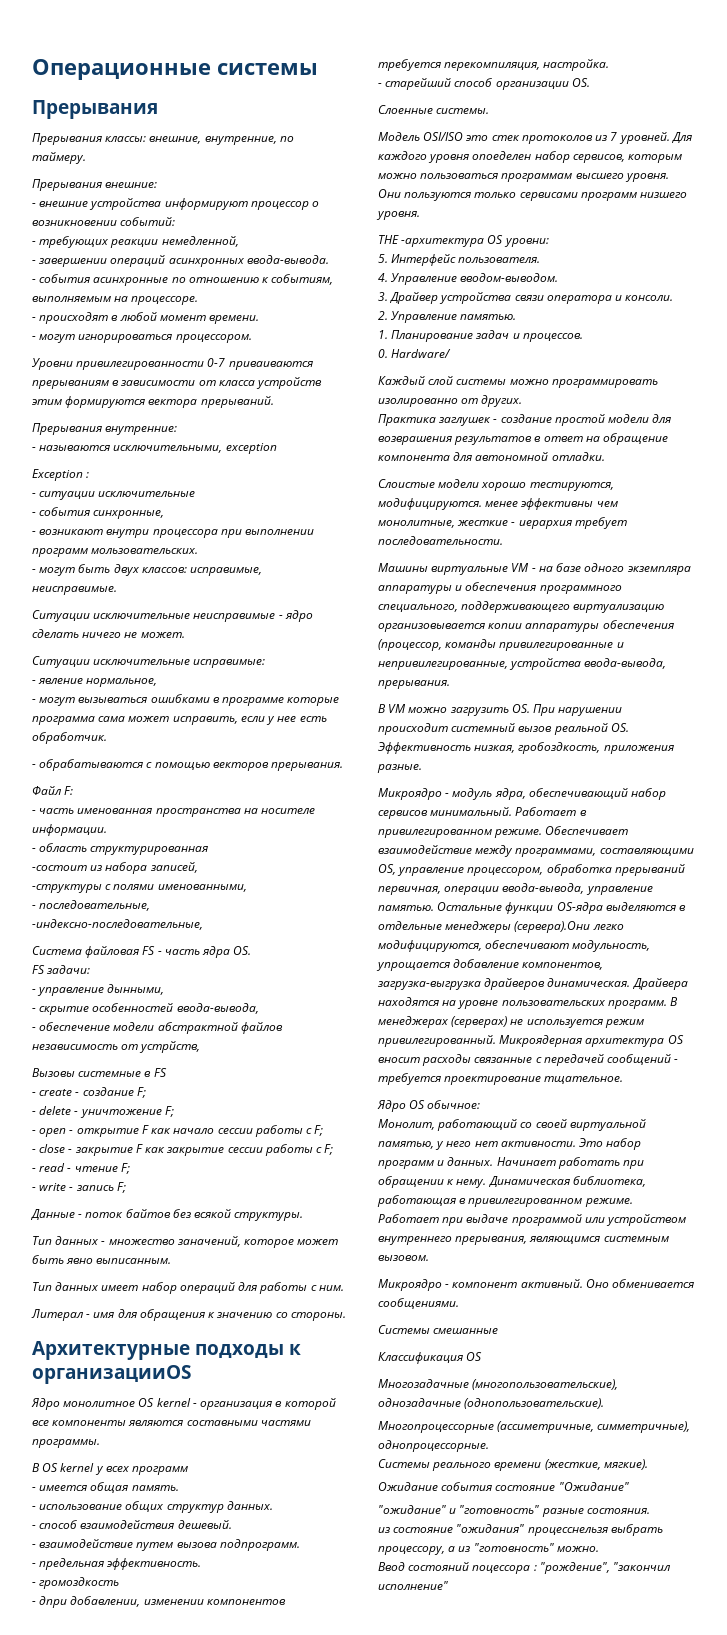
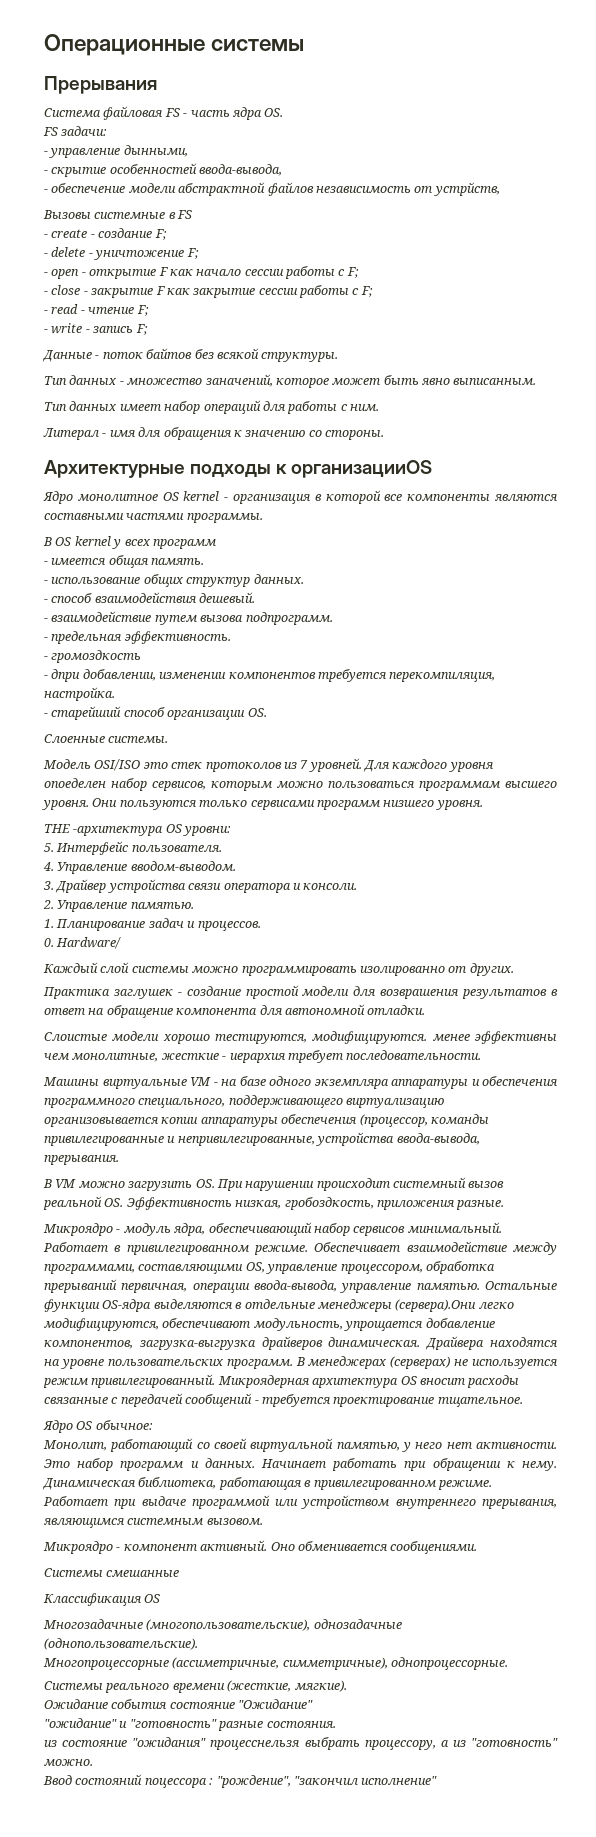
- Прерывания классы: внешние, внутренние, по таймеру.
- Прерывания внешние:
- - внешние устройства информируют процессор о возникновении событий:
- - требующих реакции немедленной,
- - завершении операций асинхронных ввода-вывода.
- - события асинхронные по отношению к событиям, выполняемым на процессоре.
- - происходят в любой момент времени.
- - могут игнорироваться процессором.
- Уровни привилегированности 0-7 приваиваются прерываниям в зависимости от класса устройств этим формируются вектора прерываний.
- Прерывания внутренние:
- - называются исключительными, exception
- Exception :
- - ситуации исключительные
- - события синхронные,
- - возникают внутри процессора при выполнении программ мользовательских.
- - могут быть двух классов: исправимые, неисправимые.
- Ситуации исключительные неисправимые - ядро сделать ничего не может.
- Ситуации исключительные исправимые:
- - явление нормальное,
- - могут вызываться ошибками в программе которые программа сама может исправить, если у нее есть обработчик.
- - обрабатываются с помощью векторов прерывания.
- Файл F:
- - часть именованная пространства на носителе информации.
- - область структурированная
- -состоит из набора записей,
- -структуры с полями именованными,
- - последовательные,
- -индексно-последовательные,

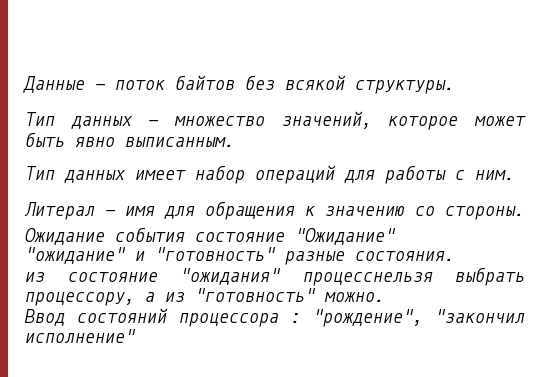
- Операционные системы
- Прерывания
- Система файловая FS - часть ядра OS.
- FS задачи:
- - управление дынными,
- - скрытие особенностей ввода-вывода,
- - обеспечение модели абстрактной файлов независимость от устрйств,
- Вызовы системные в FS
- - create - создание F;
- - delete - уничтожение F;
- - open - открытие F как начало сессии работы с F;
- - close - закрытие F как закрытие сессии работы с F;
- - read - чтение F;
- - write - запись F;
- Тип данных - множество заначений, которое может быть явно выписанным.
+ Тип данных - множество значений, которое может быть явно выписанным.
- Архитектурные подходы к организацииOS
- Ядро монолитное OS kernel - организация в которой все компоненты являются составными частями программы.
- В OS kernel у всех программ
- - имеется общая память.
- - использование общих структур данных.
- - способ взаимодействия дешевый.
- - взаимодействие путем вызова подпрограмм.
- - предельная эффективность.
- - громоздкость
- - дпри добавлении, изменении компонентов требуется перекомпиляция, настройка.
- - старейший способ организации OS.
- Слоенные системы.
- Модель OSI/ISO это стек протоколов из 7 уровней. Для каждого уровня опоеделен набор сервисов, которым можно пользоваться программам высшего уровня. Они пользуются только сервисами программ низшего уровня.
- THE -архитектура OS уровни:
- 5. Интерфейс пользователя.
- 4. Управление вводом-выводом.
- 3. Драйвер устройства связи оператора и консоли.
- 2. Управление памятью.
- 1. Планирование задач и процессов.
- 0. Hardware/
- Каждый слой системы можно программировать изолированно от других.
- Практика заглушек - создание простой модели для возврашения результатов в ответ на обращение компонента для автономной отладки.
- Слоистые модели хорошо тестируются, модифицируются. менее эффективны чем монолитные, жесткие - иерархия требует последовательности.
- Машины виртуальные VM - на базе одного экземпляра аппаратуры и обеспечения программного специального, поддерживающего виртуализацию организовывается копии аппаратуры обеспечения (процессор, команды привилегированные и непривилегированные, устройства ввода-вывода, прерывания.
- В VM можно загрузить OS. При нарушении происходит системный вызов реальной OS. Эффективность низкая, гробоздкость, приложения разные.
- Микроядро - модуль ядра, обеспечивающий набор сервисов минимальный. Работает в привилегированном режиме. Обеспечивает взаимодействие между программами, составляющими OS, управление процессором, обработка прерываний первичная, операции ввода-вывода, управление памятью. Остальные функции OS-ядра выделяются в отдельные менеджеры (сервера).Они легко модифицируются, обеспечивают модульность, упрощается добавление компонентов, загрузка-выгрузка драйверов динамическая. Драйвера находятся на уровне пользовательских программ. В менеджерах (серверах) не используется режим привилегированный. Микроядерная архитектура OS вносит расходы связанные с передачей сообщений - требуется проектирование тщательное.
- Ядро OS обычное:
- Монолит, работающий со своей виртуальной памятью, у него нет активности. Это набор программ и данных. Начинает работать при обращении к нему. Динамическая библиотека, работающая в привилегированном режиме. Работает при выдаче программой или устройством внутреннего прерывания, являющимся системным вызовом.
- Микроядро - компонент активный. Оно обменивается сообщениями.
- Системы смешанные
- Классификация OS
- Многозадачные (многопользовательские), однозадачные (однопользовательские).
- Многопроцессорные (ассиметричные, симметричные), однопроцессорные.
- Системы реального времени (жесткие, мягкие).
- Ввод состояний поцессора : "рождение", "закончил исполнение"
+ Ввод состояний процессора : "рождение", "закончил исполнение"

